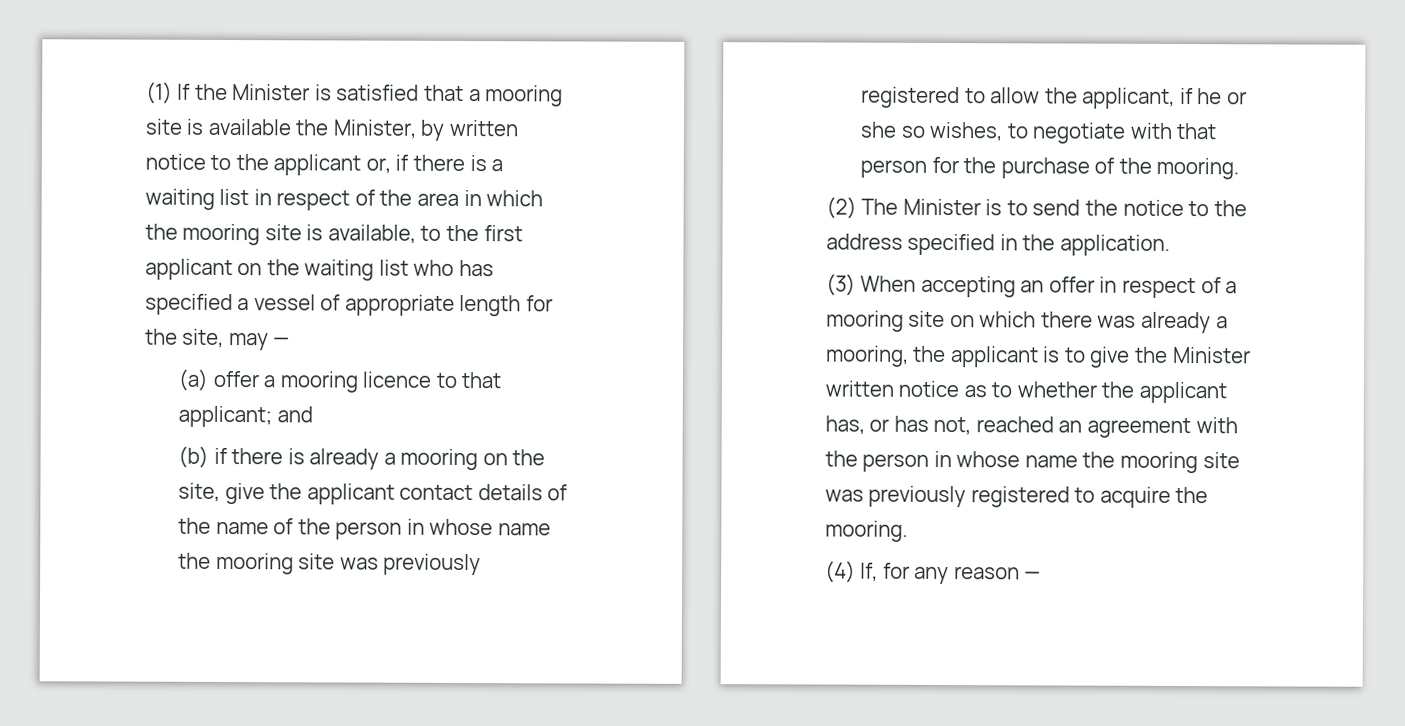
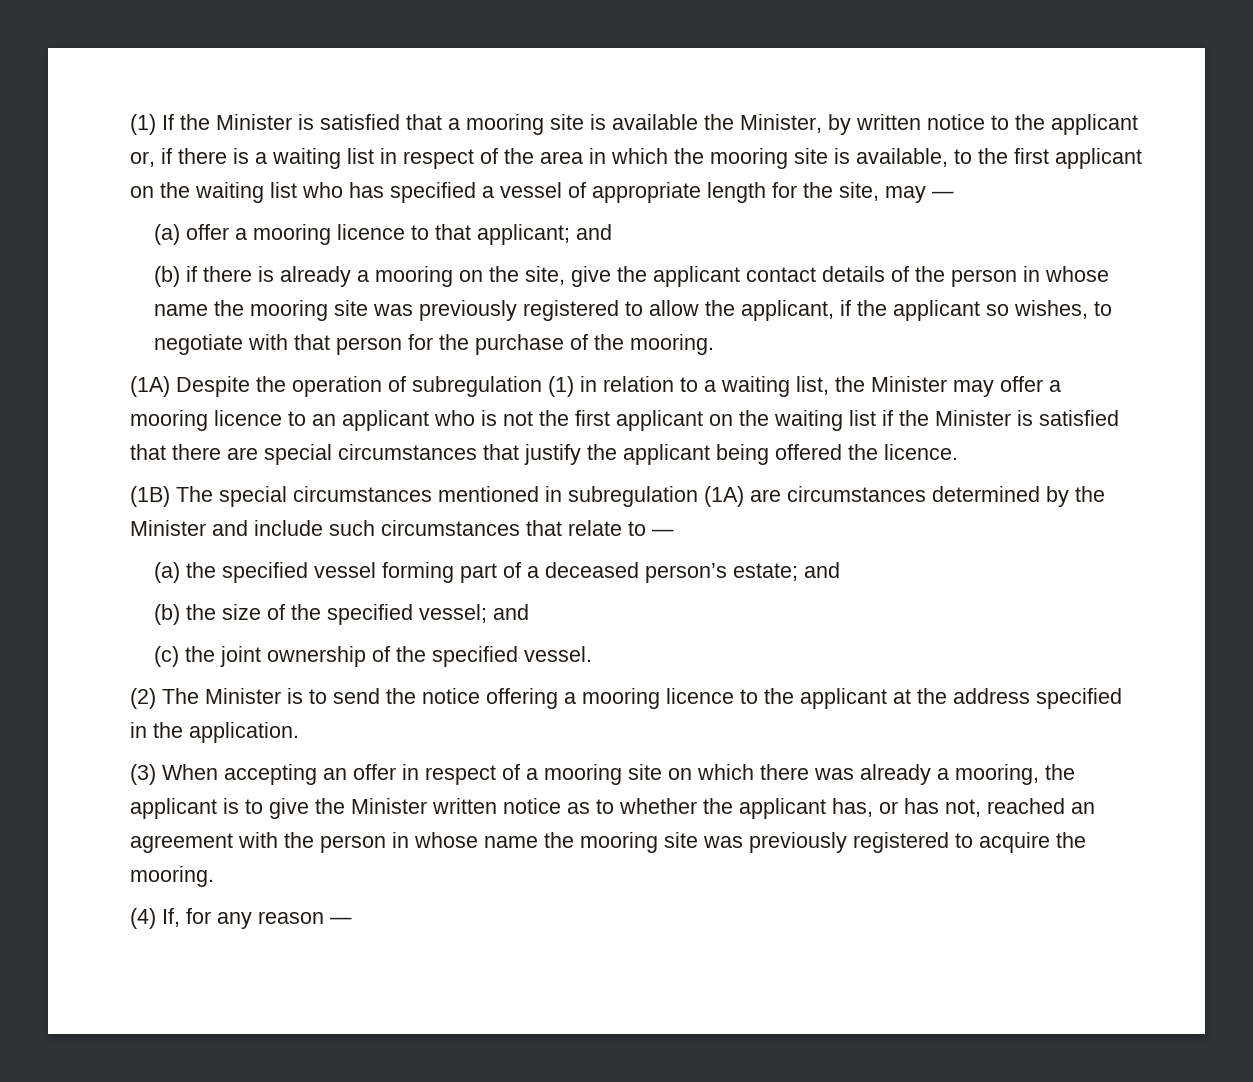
- (b) if there is already a mooring on the site, give the applicant contact details of the name of the person in whose name the mooring site was previously registered to allow the applicant, if he or she so wishes, to negotiate with that person for the purchase of the mooring.
+ (b) if there is already a mooring on the site, give the applicant contact details of the person in whose name the mooring site was previously registered to allow the applicant, if the applicant so wishes, to negotiate with that person for the purchase of the mooring.
+ (1A) Despite the operation of subregulation (1) in relation to a waiting list, the Minister may offer a mooring licence to an applicant who is not the first applicant on the waiting list if the Minister is satisfied that there are special circumstances that justify the applicant being offered the licence.
+ (1B) The special circumstances mentioned in subregulation (1A) are circumstances determined by the Minister and include such circumstances that relate to —
+ (a) the specified vessel forming part of a deceased person’s estate; and
+ (b) the size of the specified vessel; and
+ (c) the joint ownership of the specified vessel.
- (2) The Minister is to send the notice to the address specified in the application.
+ (2) The Minister is to send the notice offering a mooring licence to the applicant at the address specified in the application.

